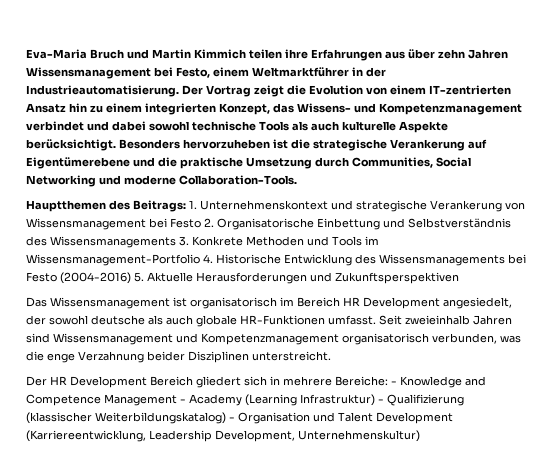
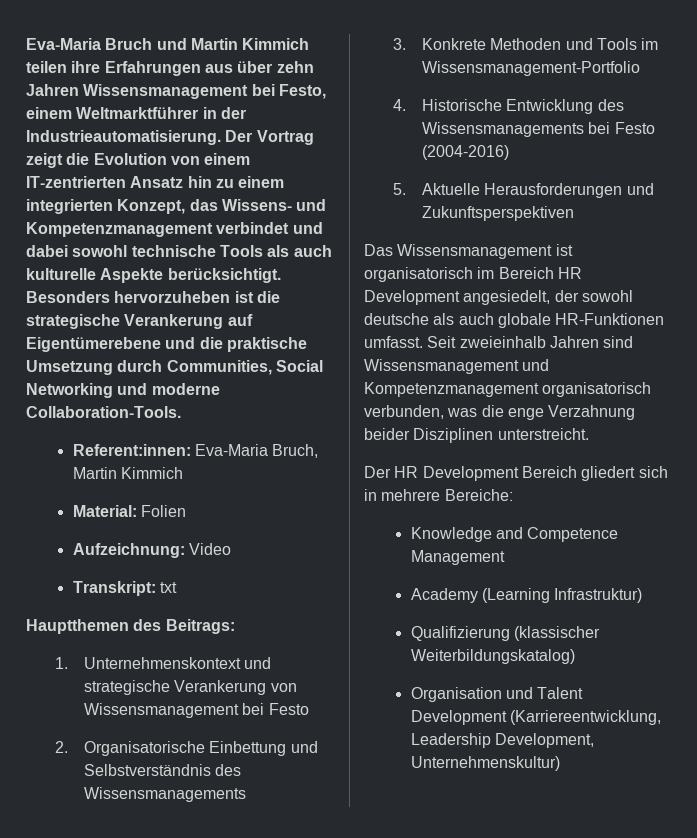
+ Referent:innen: Eva-Maria Bruch, Martin Kimmich
+ Material: Folien
+ Aufzeichnung: Video
+ Transkript: txt
- Hauptthemen des Beitrags: 1. Unternehmenskontext und strategische Verankerung von Wissensmanagement bei Festo 2. Organisatorische Einbettung und Selbstverständnis des Wissensmanagements 3. Konkrete Methoden und Tools im Wissensmanagement-Portfolio 4. Historische Entwicklung des Wissensmanagements bei Festo (2004-2016) 5. Aktuelle Herausforderungen und Zukunftsperspektiven
+ Hauptthemen des Beitrags:
+ 1. Unternehmenskontext und strategische Verankerung von Wissensmanagement bei Festo
+ 2. Organisatorische Einbettung und Selbstverständnis des Wissensmanagements
+ 3. Konkrete Methoden und Tools im Wissensmanagement-Portfolio
+ 4. Historische Entwicklung des Wissensmanagements bei Festo (2004-2016)
+ 5. Aktuelle Herausforderungen und Zukunftsperspektiven
- Der HR Development Bereich gliedert sich in mehrere Bereiche: - Knowledge and Competence Management - Academy (Learning Infrastruktur) - Qualifizierung (klassischer Weiterbildungskatalog) - Organisation und Talent Development (Karriereentwicklung, Leadership Development, Unternehmenskultur)
+ Der HR Development Bereich gliedert sich in mehrere Bereiche:
+ Knowledge and Competence Management
+ Academy (Learning Infrastruktur)
+ Qualifizierung (klassischer Weiterbildungskatalog)
+ Organisation und Talent Development (Karriereentwicklung, Leadership Development, Unternehmenskultur)

